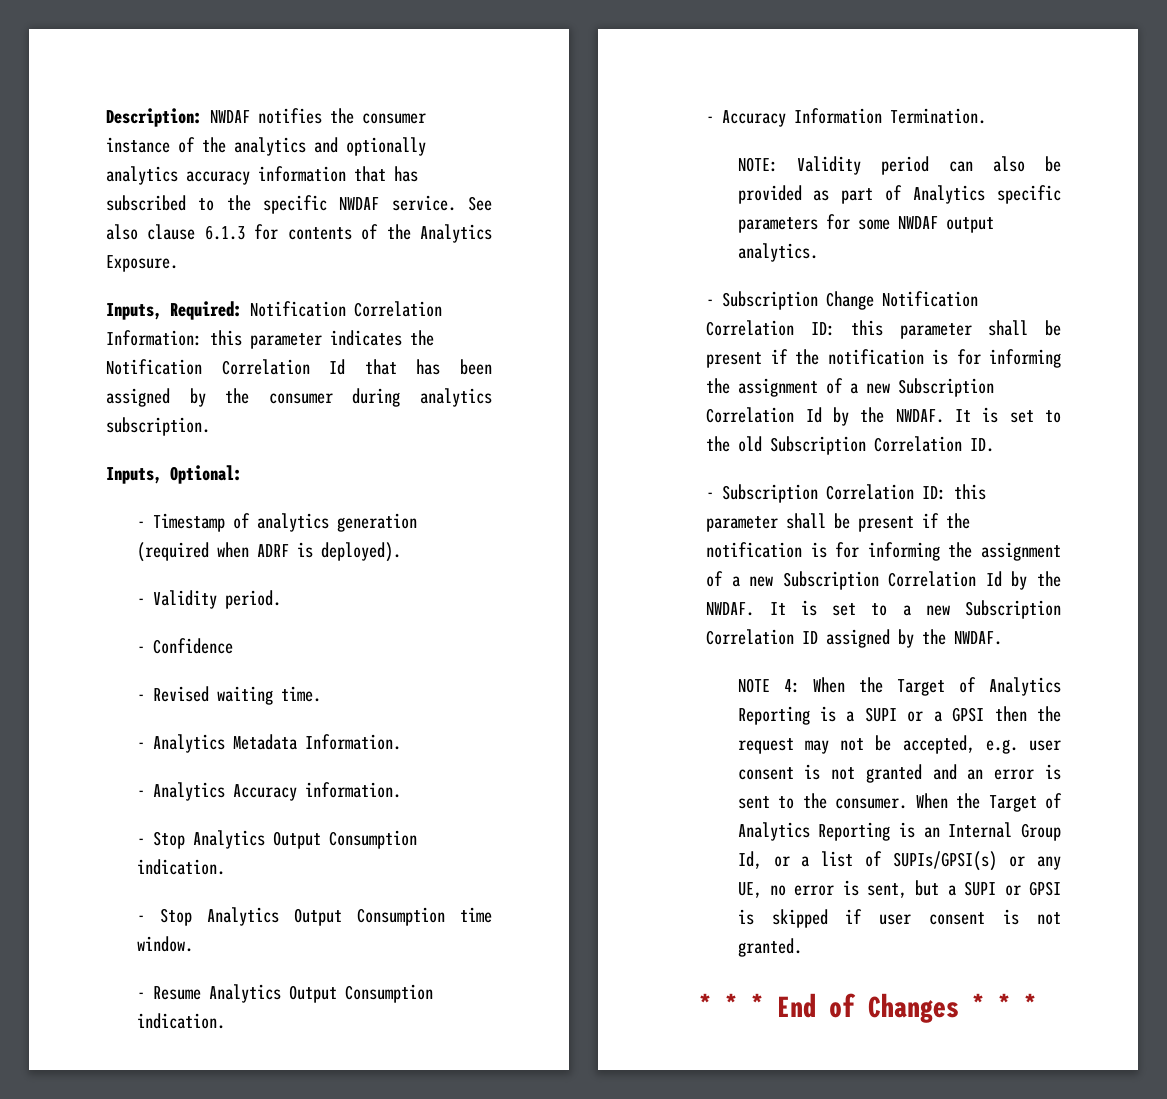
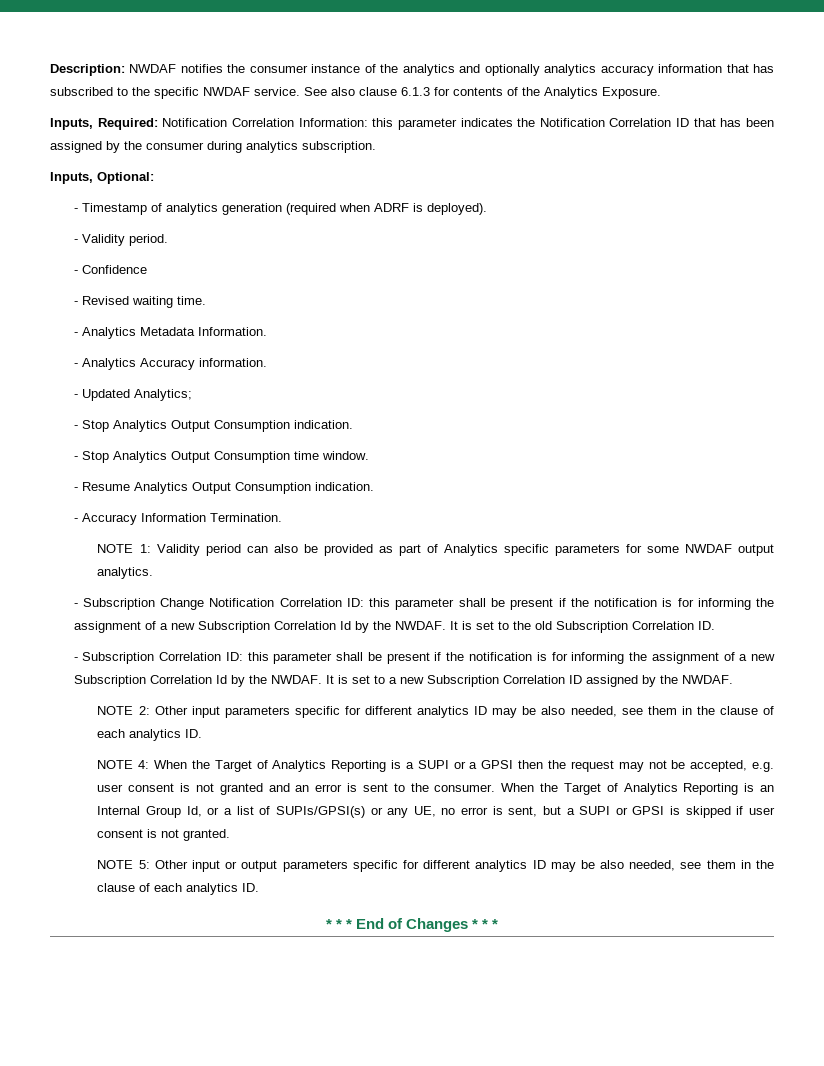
- Inputs, Required: Notification Correlation Information: this parameter indicates the Notification Correlation Id that has been assigned by the consumer during analytics subscription.
+ Inputs, Required: Notification Correlation Information: this parameter indicates the Notification Correlation ID that has been assigned by the consumer during analytics subscription.
+ - Updated Analytics;
- NOTE: Validity period can also be provided as part of Analytics specific parameters for some NWDAF output analytics.
+ NOTE 1: Validity period can also be provided as part of Analytics specific parameters for some NWDAF output analytics.
+ NOTE 2: Other input parameters specific for different analytics ID may be also needed, see them in the clause of each analytics ID.
+ NOTE 5: Other input or output parameters specific for different analytics ID may be also needed, see them in the clause of each analytics ID.

